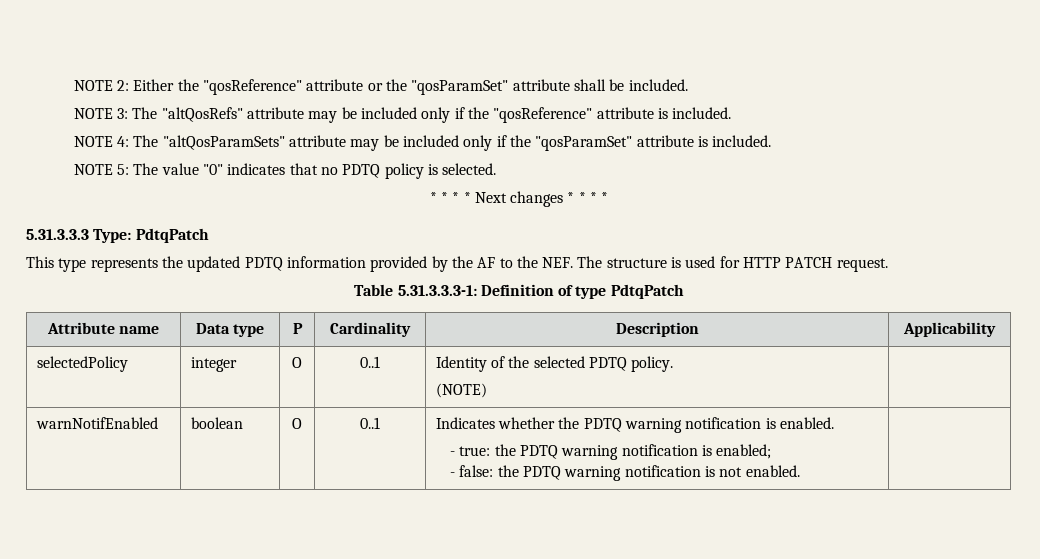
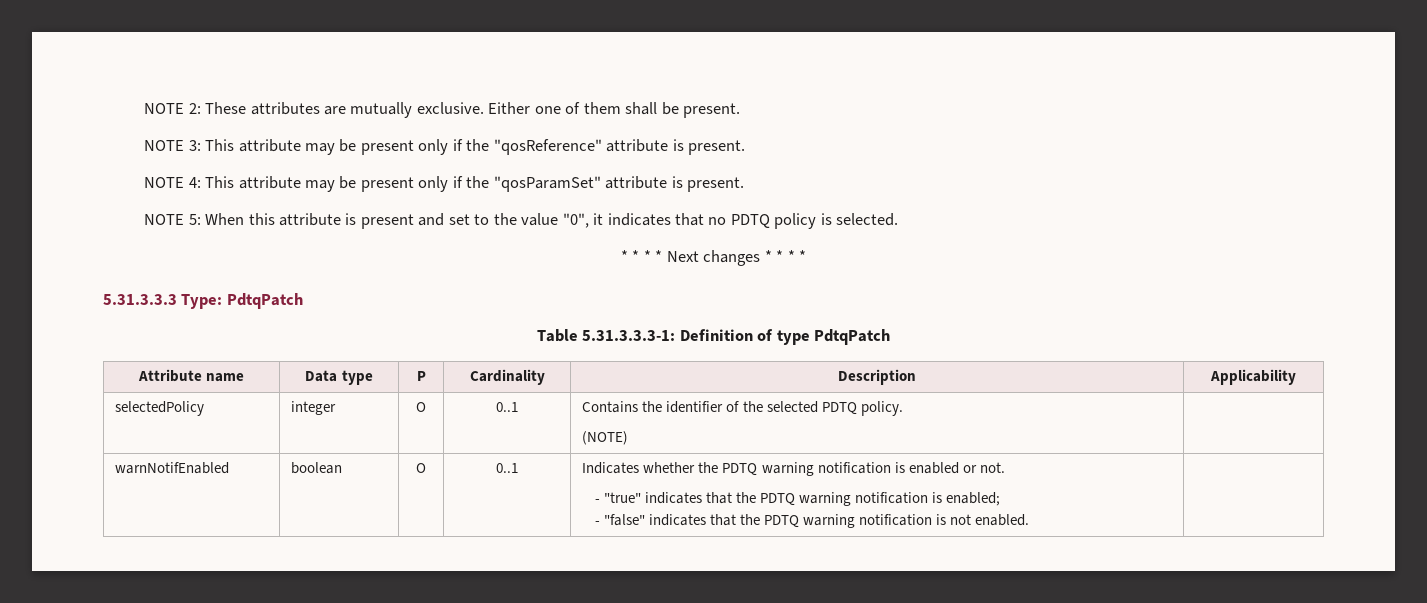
- NOTE 2: Either the "qosReference" attribute or the "qosParamSet" attribute shall be included.
+ NOTE 2: These attributes are mutually exclusive. Either one of them shall be present.
- NOTE 3: The "altQosRefs" attribute may be included only if the "qosReference" attribute is included.
+ NOTE 3: This attribute may be present only if the "qosReference" attribute is present.
- NOTE 4: The "altQosParamSets" attribute may be included only if the "qosParamSet" attribute is included.
+ NOTE 4: This attribute may be present only if the "qosParamSet" attribute is present.
- NOTE 5: The value "0" indicates that no PDTQ policy is selected.
+ NOTE 5: When this attribute is present and set to the value "0", it indicates that no PDTQ policy is selected.
- This type represents the updated PDTQ information provided by the AF to the NEF. The structure is used for HTTP PATCH request.
- selectedPolicy | integer | O | 0..1 | Identity of the selected PDTQ policy.
+ selectedPolicy | integer | O | 0..1 | Contains the identifier of the selected PDTQ policy.
- warnNotifEnabled | boolean | O | 0..1 | Indicates whether the PDTQ warning notification is enabled.
- - true: the PDTQ warning notification is enabled;
- - false: the PDTQ warning notification is not enabled. |
+ warnNotifEnabled | boolean | O | 0..1 | Indicates whether the PDTQ warning notification is enabled or not.
+ - "true" indicates that the PDTQ warning notification is enabled;
+ - "false" indicates that the PDTQ warning notification is not enabled. |

